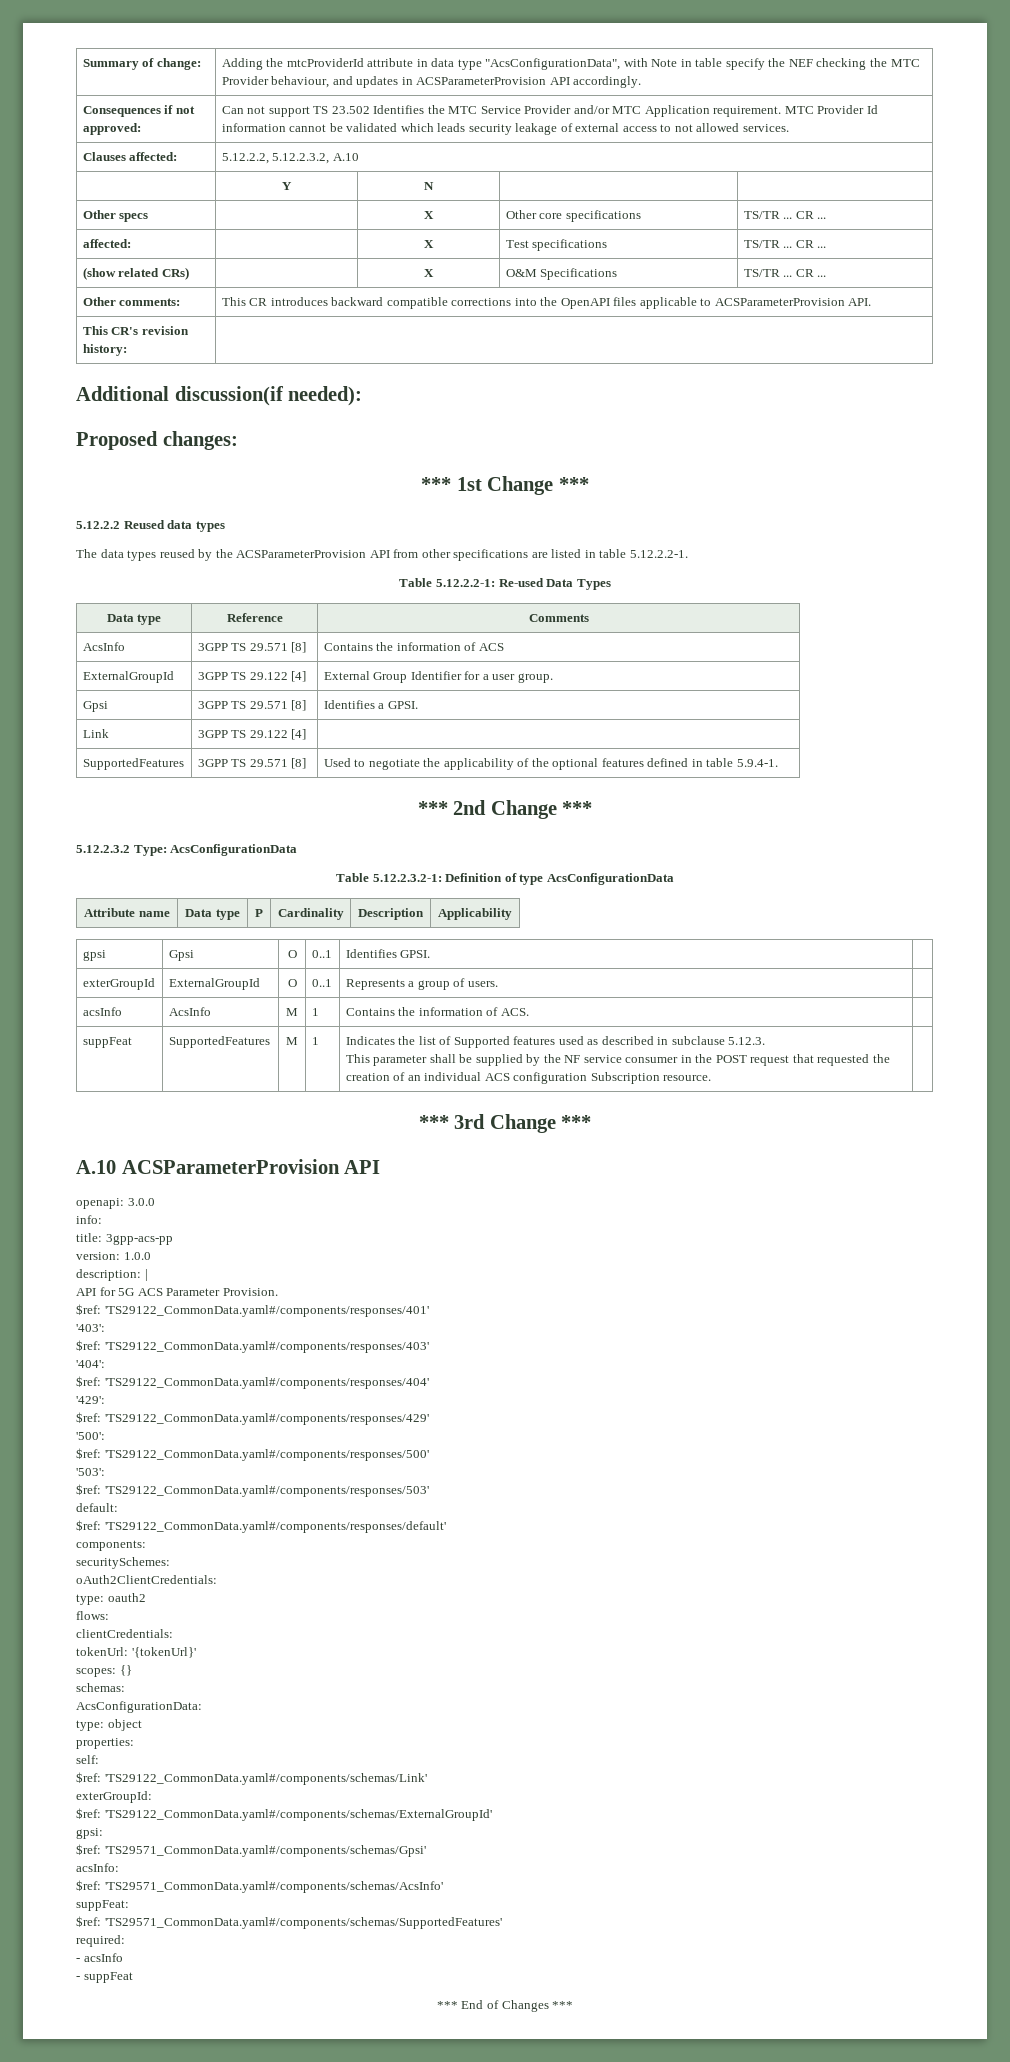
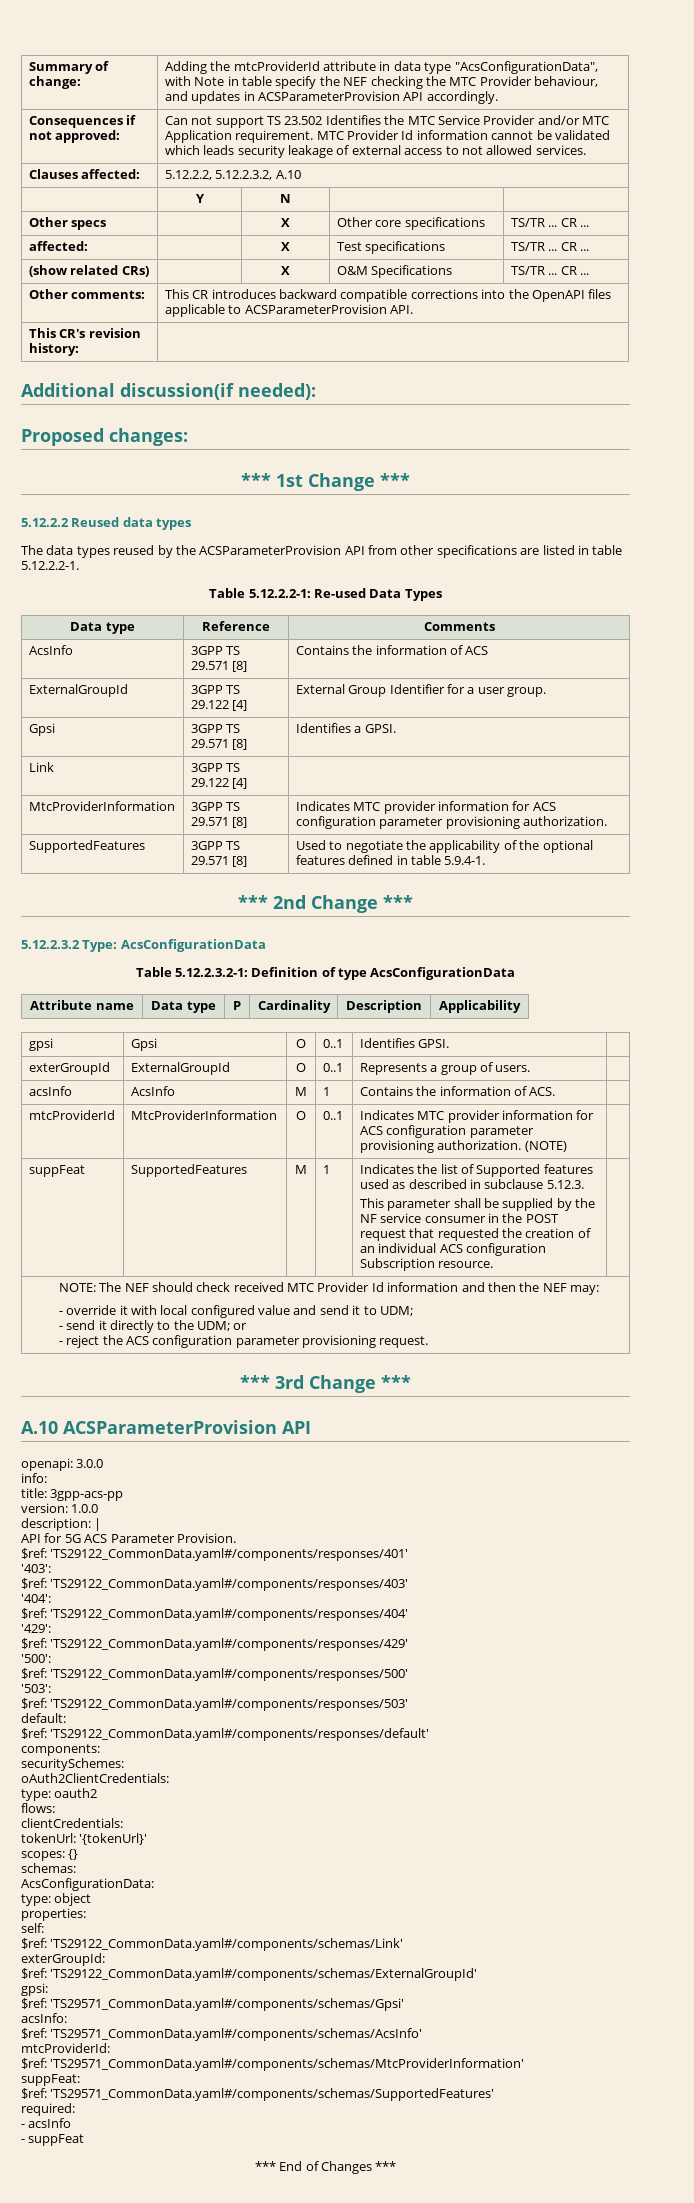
+ MtcProviderInformation | 3GPP TS 29.571 [8] | Indicates MTC provider information for ACS configuration parameter provisioning authorization.
+ mtcProviderId | MtcProviderInformation | O | 0..1 | Indicates MTC provider information for ACS configuration parameter provisioning authorization. (NOTE) |
+ NOTE: The NEF should check received MTC Provider Id information and then the NEF may:
+ - override it with local configured value and send it to UDM;
+ - send it directly to the UDM; or
+ - reject the ACS configuration parameter provisioning request.
+ mtcProviderId:
+ $ref: 'TS29571_CommonData.yaml#/components/schemas/MtcProviderInformation'

